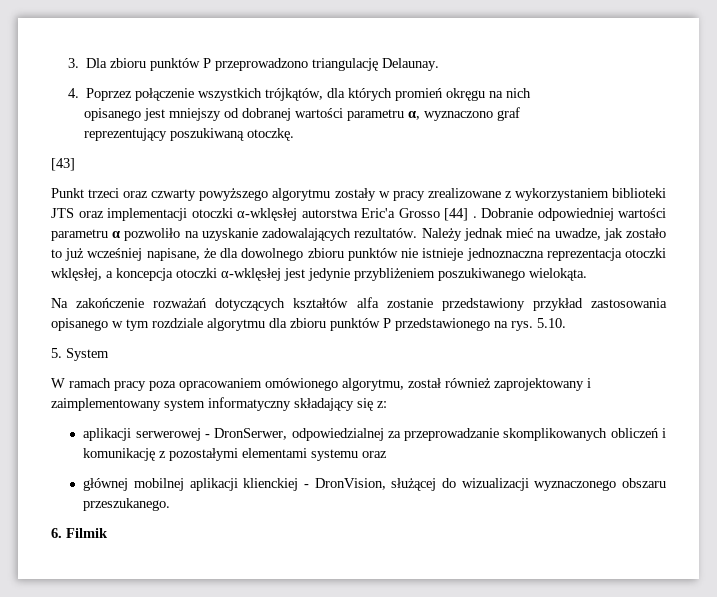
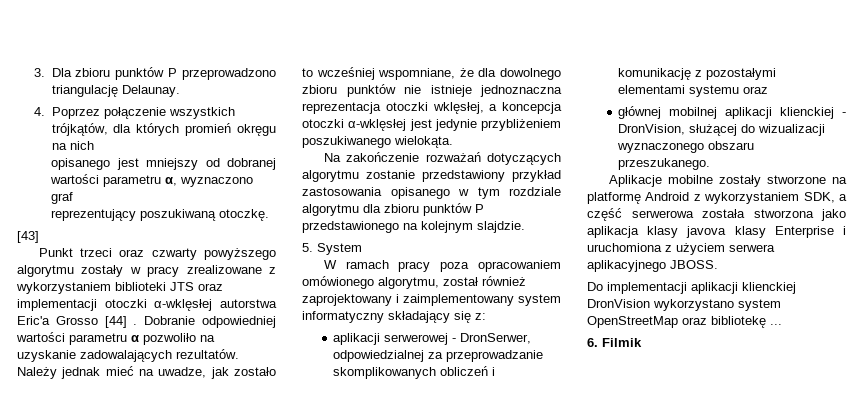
- Należy jednak mieć na uwadze, jak zostało to już wcześniej napisane, że dla dowolnego zbioru punktów nie istnieje jednoznaczna reprezentacja otoczki wklęsłej, a koncepcja otoczki α-wklęsłej jest jedynie przybliżeniem poszukiwanego wielokąta.
+ Należy jednak mieć na uwadze, jak zostało to wcześniej wspomniane, że dla dowolnego zbioru punktów nie istnieje jednoznaczna reprezentacja otoczki wklęsłej, a koncepcja otoczki α-wklęsłej jest jedynie przybliżeniem poszukiwanego wielokąta.
- Na zakończenie rozważań dotyczących kształtów alfa zostanie przedstawiony przykład zastosowania opisanego w tym rozdziale algorytmu dla zbioru punktów P przedstawionego na rys. 5.10.
+ Na zakończenie rozważań dotyczących algorytmu zostanie przedstawiony przykład zastosowania opisanego w tym rozdziale algorytmu dla zbioru punktów P przedstawionego na kolejnym slajdzie.
+ Aplikacje mobilne zostały stworzone na platformę Android z wykorzystaniem SDK, a część serwerowa została stworzona jako aplikacja klasy javova klasy Enterprise i uruchomiona z użyciem serwera aplikacyjnego JBOSS.
+ Do implementacji aplikacji klienckiej DronVision wykorzystano system OpenStreetMap oraz bibliotekę ...

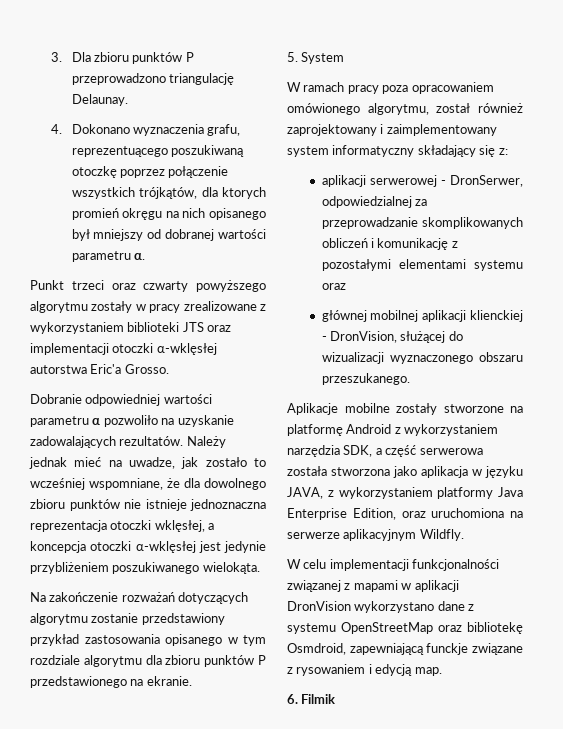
- 4. Poprzez połączenie wszystkich trójkątów, dla których promień okręgu na nich
- opisanego jest mniejszy od dobranej wartości parametru α, wyznaczono graf
- reprezentujący poszukiwaną otoczkę.
- [43]
+ 4. Dokonano wyznaczenia grafu, reprezentuącego poszukiwaną otoczkę poprzez połączenie wszystkich trójkątów, dla ktorych promień okręgu na nich opisanego był mniejszy od dobranej wartości parametru α.
- Punkt trzeci oraz czwarty powyższego algorytmu zostały w pracy zrealizowane z wykorzystaniem biblioteki JTS oraz implementacji otoczki α-wklęsłej autorstwa Eric'a Grosso [44] . Dobranie odpowiedniej wartości parametru α pozwoliło na uzyskanie zadowalających rezultatów.
+ Punkt trzeci oraz czwarty powyższego algorytmu zostały w pracy zrealizowane z wykorzystaniem biblioteki JTS oraz implementacji otoczki α-wklęsłej autorstwa Eric'a Grosso.
+ Dobranie odpowiedniej wartości parametru α pozwoliło na uzyskanie zadowalających rezultatów.
- Na zakończenie rozważań dotyczących algorytmu zostanie przedstawiony przykład zastosowania opisanego w tym rozdziale algorytmu dla zbioru punktów P przedstawionego na kolejnym slajdzie.
+ Na zakończenie rozważań dotyczących algorytmu zostanie przedstawiony przykład zastosowania opisanego w tym rozdziale algorytmu dla zbioru punktów P przedstawionego na ekranie.
- Aplikacje mobilne zostały stworzone na platformę Android z wykorzystaniem SDK, a część serwerowa została stworzona jako aplikacja klasy javova klasy Enterprise i uruchomiona z użyciem serwera aplikacyjnego JBOSS.
- Do implementacji aplikacji klienckiej DronVision wykorzystano system OpenStreetMap oraz bibliotekę ...
+ Aplikacje mobilne zostały stworzone na platformę Android z wykorzystaniem narzędzia SDK, a część serwerowa została stworzona jako aplikacja w języku JAVA, z wykorzystaniem platformy Java Enterprise Edition, oraz uruchomiona na serwerze aplikacyjnym Wildfly.
+ W celu implementacji funkcjonalności związanej z mapami w aplikacji DronVision wykorzystano dane z systemu OpenStreetMap oraz bibliotekę Osmdroid, zapewniającą funckje związane z rysowaniem i edycją map.

